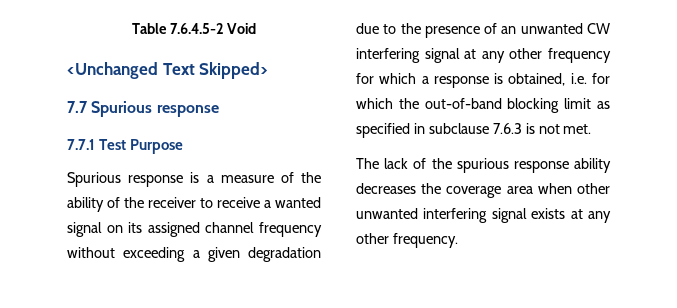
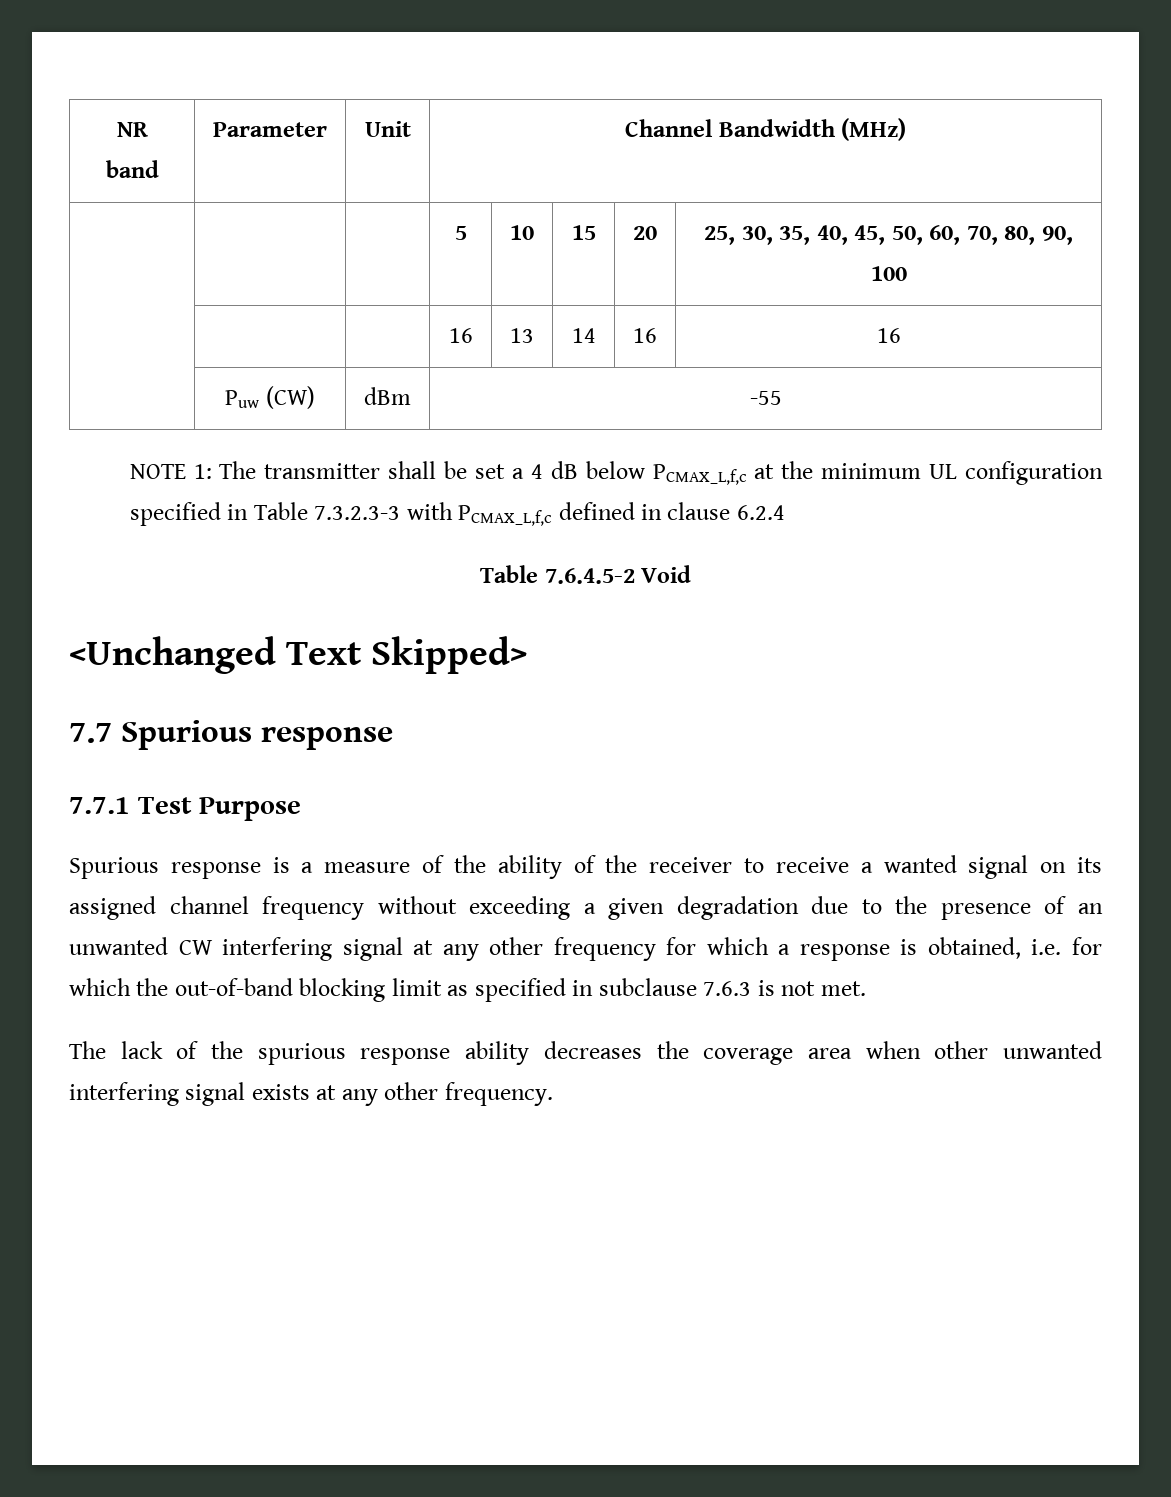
+ NR band | Parameter | Unit | Channel Bandwidth (MHz)
+ | | | 5 | 10 | 15 | 20 | 25, 30, 35, 40, 45, 50, 60, 70, 80, 90, 100
+ | | | 16 | 13 | 14 | 16 | 16
+ | Puw (CW) | dBm | -55
+ NOTE 1: The transmitter shall be set a 4 dB below PCMAX_L,f,c at the minimum UL configuration specified in Table 7.3.2.3-3 with PCMAX_L,f,c defined in clause 6.2.4

